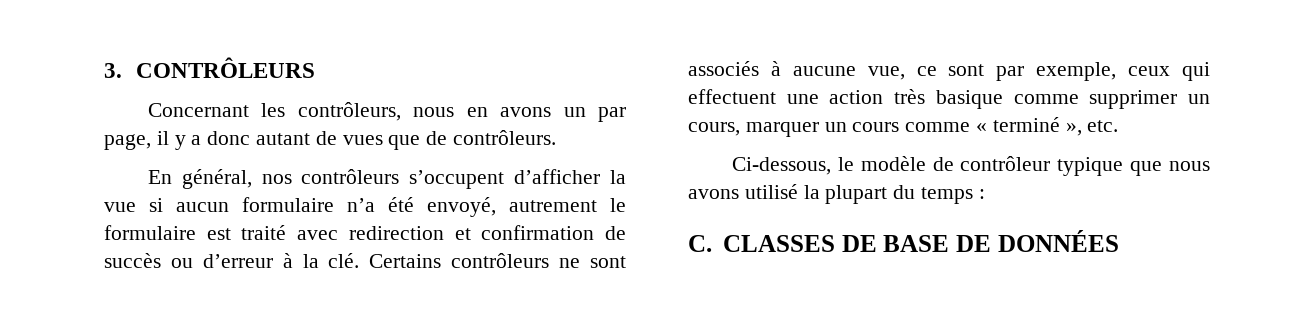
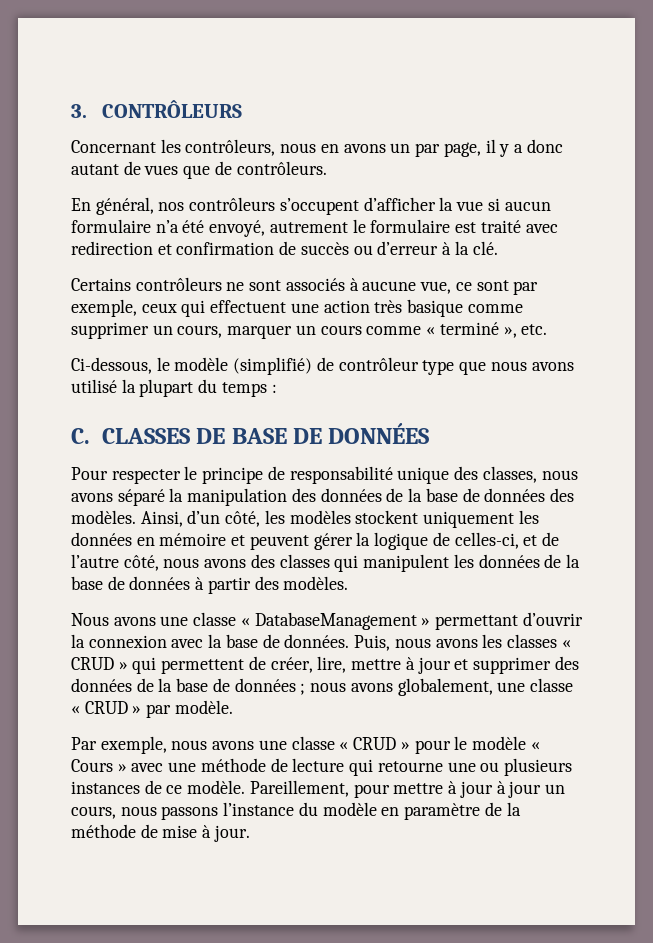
- En général, nos contrôleurs s’occupent d’afficher la vue si aucun formulaire n’a été envoyé, autrement le formulaire est traité avec redirection et confirmation de succès ou d’erreur à la clé. Certains contrôleurs ne sont associés à aucune vue, ce sont par exemple, ceux qui effectuent une action très basique comme supprimer un cours, marquer un cours comme « terminé », etc.
+ En général, nos contrôleurs s’occupent d’afficher la vue si aucun formulaire n’a été envoyé, autrement le formulaire est traité avec redirection et confirmation de succès ou d’erreur à la clé.
+ Certains contrôleurs ne sont associés à aucune vue, ce sont par exemple, ceux qui effectuent une action très basique comme supprimer un cours, marquer un cours comme « terminé », etc.
- Ci-dessous, le modèle de contrôleur typique que nous avons utilisé la plupart du temps :
+ Ci-dessous, le modèle (simplifié) de contrôleur type que nous avons utilisé la plupart du temps :
+ Pour respecter le principe de responsabilité unique des classes, nous avons séparé la manipulation des données de la base de données des modèles. Ainsi, d’un côté, les modèles stockent uniquement les données en mémoire et peuvent gérer la logique de celles-ci, et de l’autre côté, nous avons des classes qui manipulent les données de la base de données à partir des modèles.
+ Nous avons une classe « DatabaseManagement » permettant d’ouvrir la connexion avec la base de données. Puis, nous avons les classes « CRUD » qui permettent de créer, lire, mettre à jour et supprimer des données de la base de données ; nous avons globalement, une classe « CRUD » par modèle.
+ Par exemple, nous avons une classe « CRUD » pour le modèle « Cours » avec une méthode de lecture qui retourne une ou plusieurs instances de ce modèle. Pareillement, pour mettre à jour à jour un cours, nous passons l’instance du modèle en paramètre de la méthode de mise à jour.

